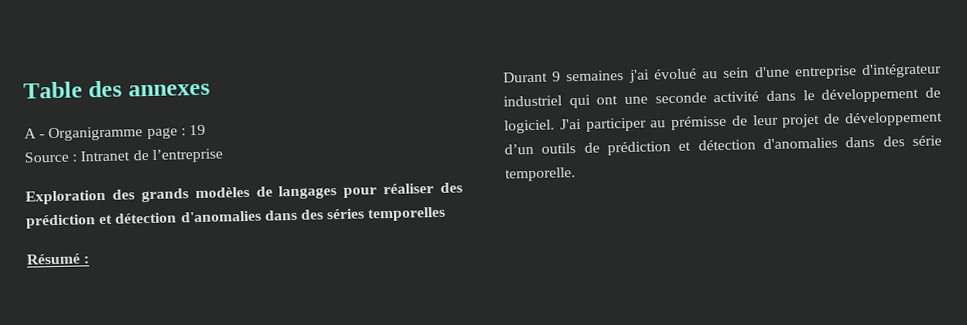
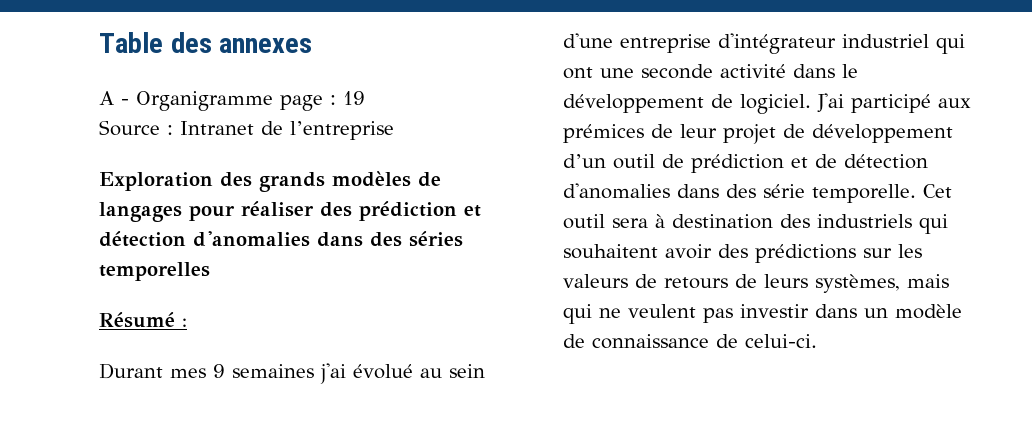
- Durant 9 semaines j'ai évolué au sein d'une entreprise d'intégrateur industriel qui ont une seconde activité dans le développement de logiciel.
+ Durant mes 9 semaines j'ai évolué au sein d'une entreprise d'intégrateur industriel qui ont une seconde activité dans le développement de logiciel.
- J'ai participer au prémisse de leur projet de développement d’un outils de prédiction et détection d'anomalies dans des série temporelle.
+ J'ai participé aux prémices de leur projet de développement d’un outil de prédiction et de détection d'anomalies dans des série temporelle.
+ Cet outil sera à destination des industriels qui souhaitent avoir des prédictions sur les valeurs de retours de leurs systèmes, mais qui ne veulent pas investir dans un modèle de connaissance de celui-ci.

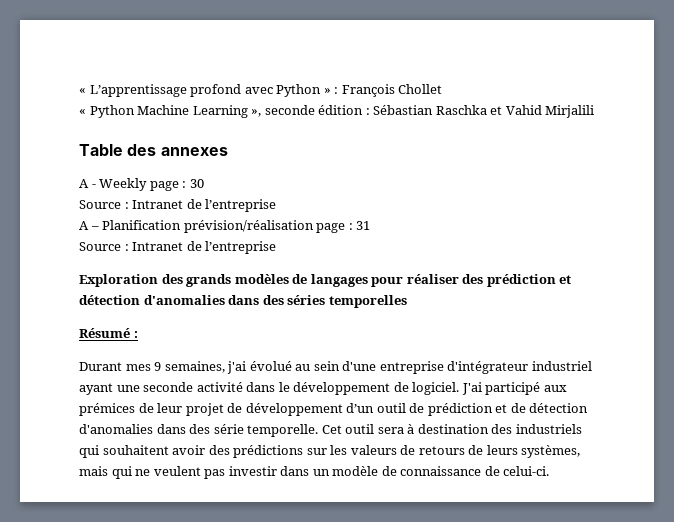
+ « L’apprentissage profond avec Python » : François Chollet
+ « Python Machine Learning », seconde édition : Sébastian Raschka et Vahid Mirjalili
- A - Organigramme page : 19
+ A - Weekly page : 30
+ Source : Intranet de l’entreprise
+ A – Planification prévision/réalisation page : 31
- Durant mes 9 semaines j'ai évolué au sein d'une entreprise d'intégrateur industriel qui ont une seconde activité dans le développement de logiciel.
+ Durant mes 9 semaines, j'ai évolué au sein d'une entreprise d'intégrateur industriel ayant une seconde activité dans le développement de logiciel.

